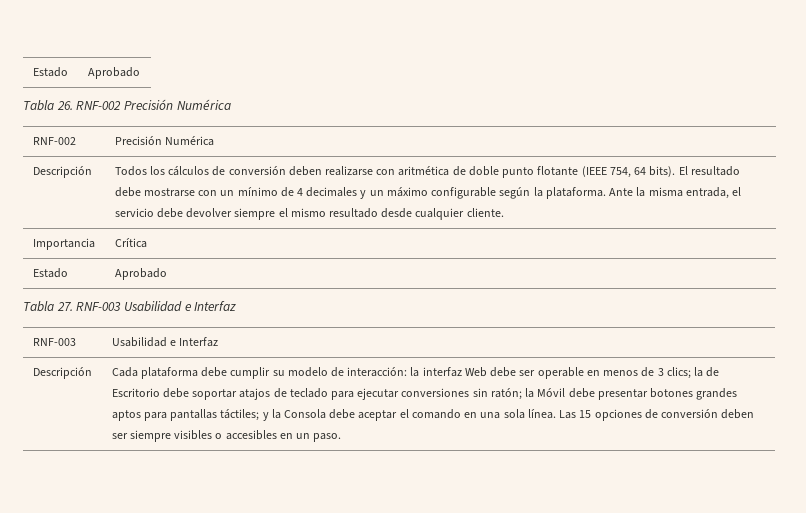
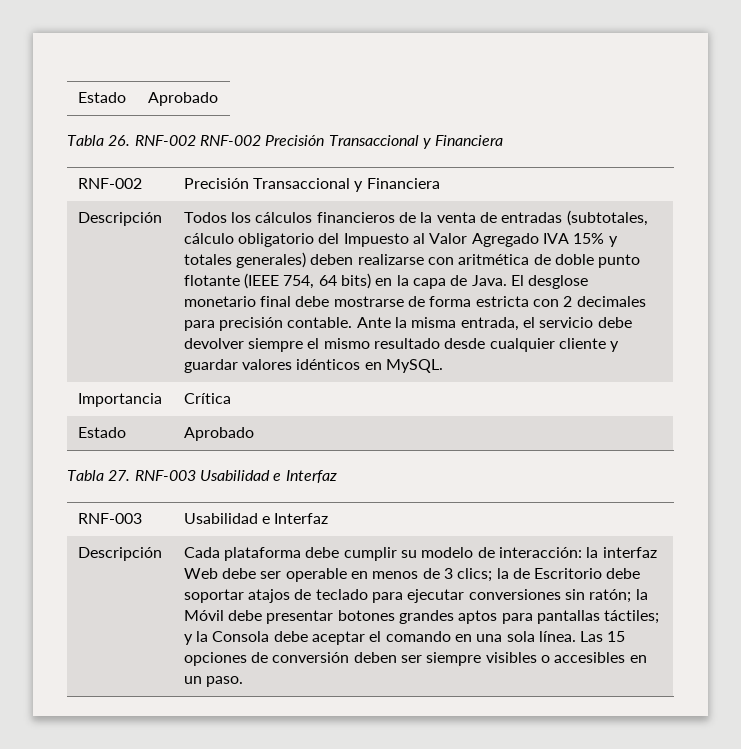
- Tabla 26. RNF-002 Precisión Numérica
+ Tabla 26. RNF-002 RNF-002 Precisión Transaccional y Financiera
- RNF-002 | Precisión Numérica
+ RNF-002 | Precisión Transaccional y Financiera
- Todos los cálculos de conversión deben realizarse con aritmética de doble punto flotante (IEEE 754, 64 bits). El resultado debe mostrarse con un mínimo de 4 decimales y un máximo configurable según la plataforma.
+ Todos los cálculos financieros de la venta de entradas (subtotales, cálculo obligatorio del Impuesto al Valor Agregado IVA 15% y totales generales) deben realizarse con aritmética de doble punto flotante (IEEE 754, 64 bits) en la capa de Java. El desglose monetario final debe mostrarse de forma estricta con 2 decimales para precisión contable.
- Ante la misma entrada, el servicio debe devolver siempre el mismo resultado desde cualquier cliente.
+ Ante la misma entrada, el servicio debe devolver siempre el mismo resultado desde cualquier cliente y guardar valores idénticos en MySQL.

